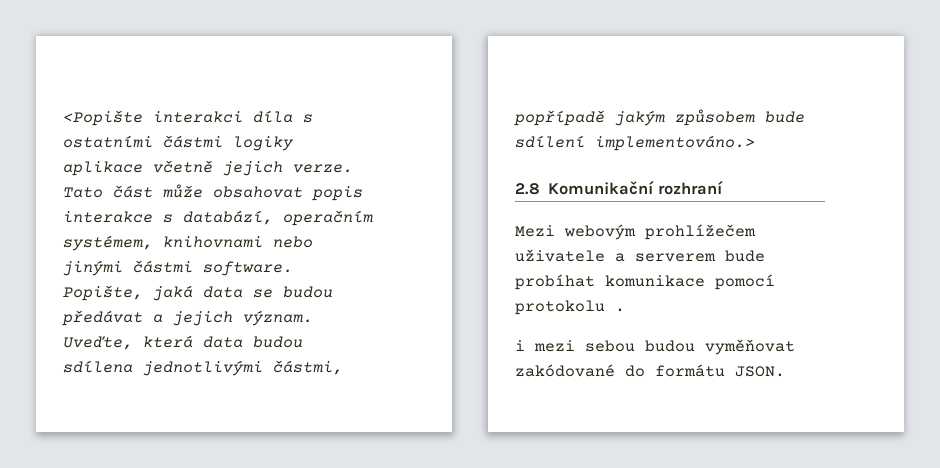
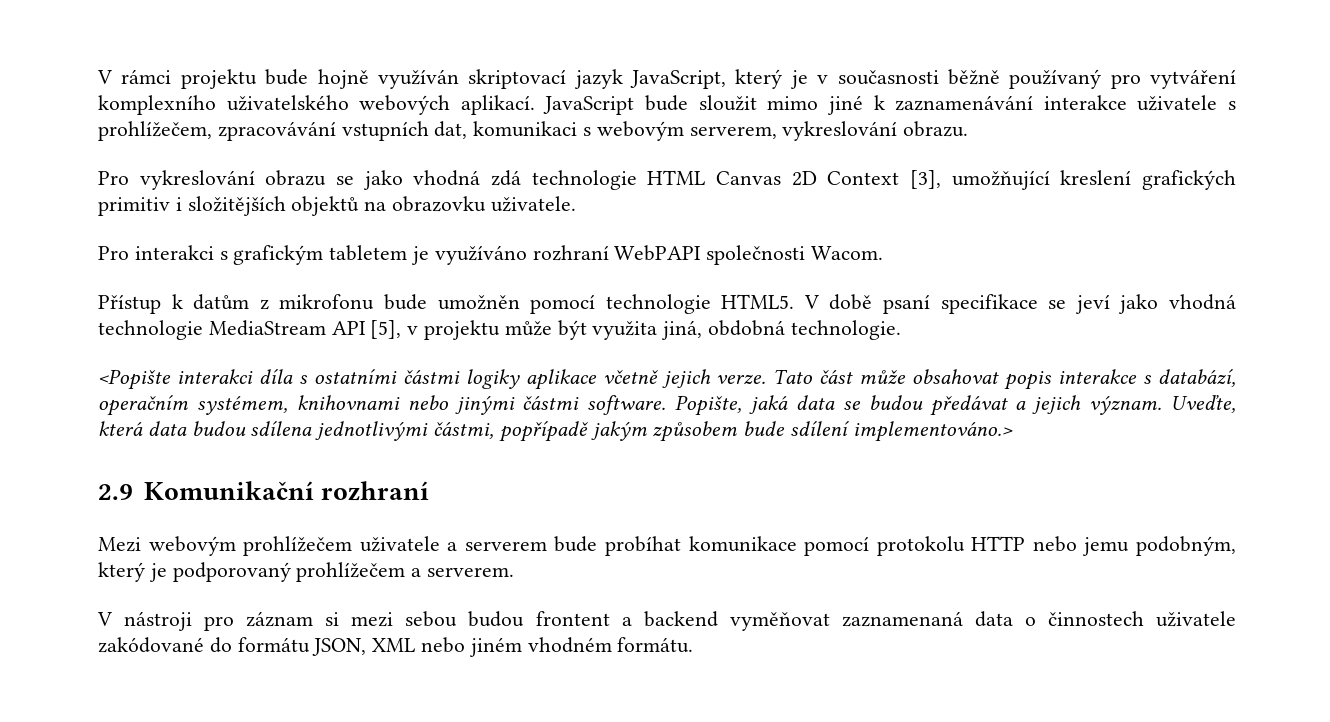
+ V rámci projektu bude hojně využíván skriptovací jazyk JavaScript, který je v současnosti běžně používaný pro vytváření komplexního uživatelského webových aplikací. JavaScript bude sloužit mimo jiné k zaznamenávání interakce uživatele s prohlížečem, zpracovávání vstupních dat, komunikaci s webovým serverem, vykreslování obrazu.
+ Pro vykreslování obrazu se jako vhodná zdá technologie HTML Canvas 2D Context [3], umožňující kreslení grafických primitiv i složitějších objektů na obrazovku uživatele.
+ Pro interakci s grafickým tabletem je využíváno rozhraní WebPAPI společnosti Wacom.
+ Přístup k datům z mikrofonu bude umožněn pomocí technologie HTML5. V době psaní specifikace se jeví jako vhodná technologie MediaStream API [5], v projektu může být využita jiná, obdobná technologie.
- 2.8 Komunikační rozhraní
+ 2.9 Komunikační rozhraní
- Mezi webovým prohlížečem uživatele a serverem bude probíhat komunikace pomocí protokolu .
- i mezi sebou budou vyměňovat zakódované do formátu JSON.
+ Mezi webovým prohlížečem uživatele a serverem bude probíhat komunikace pomocí protokolu HTTP nebo jemu podobným, který je podporovaný prohlížečem a serverem.
+ V nástroji pro záznam si mezi sebou budou frontent a backend vyměňovat zaznamenaná data o činnostech uživatele zakódované do formátu JSON, XML nebo jiném vhodném formátu.

